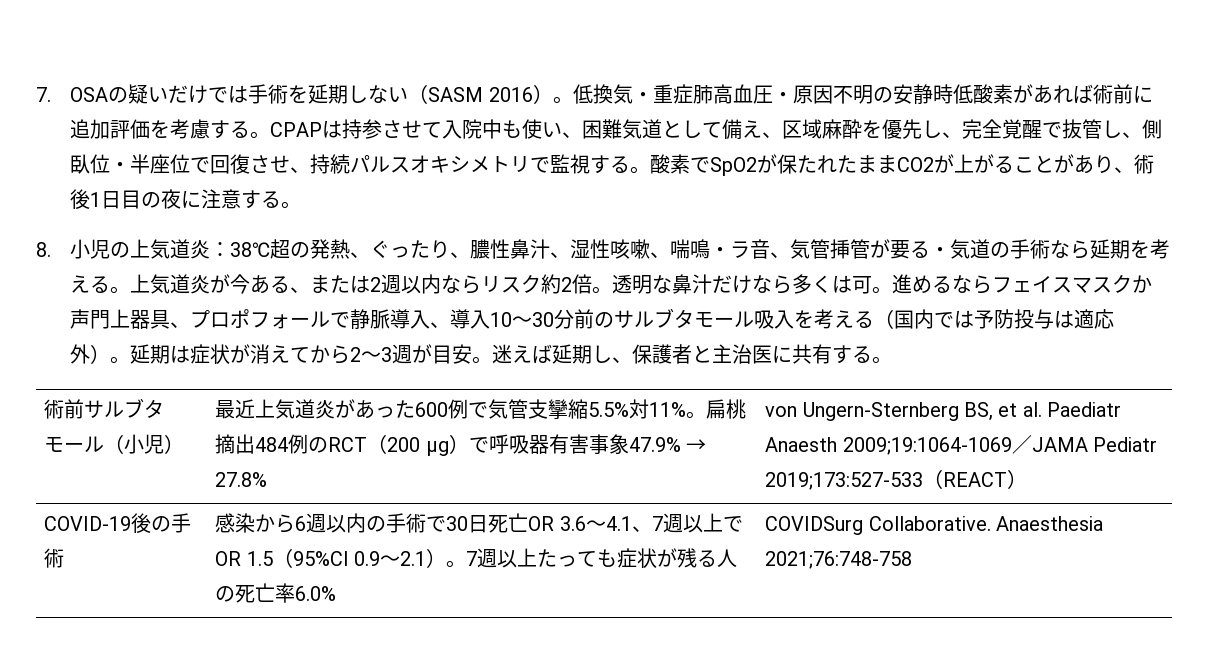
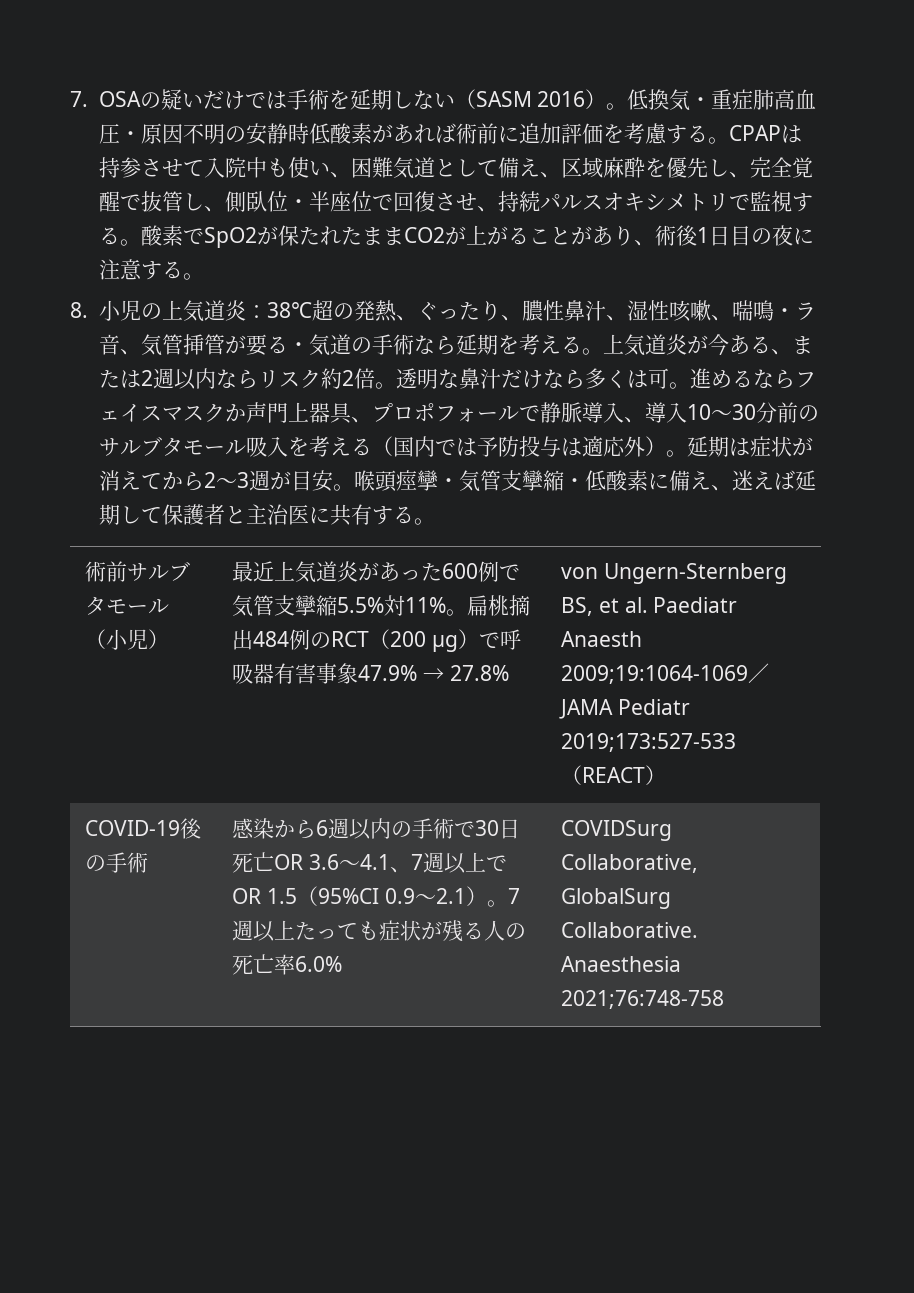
- 迷えば延期し、保護者と主治医に共有する。
+ 喉頭痙攣・気管支攣縮・低酸素に備え、迷えば延期して保護者と主治医に共有する。
- COVIDSurg Collaborative.
+ COVIDSurg Collaborative, GlobalSurg Collaborative.

